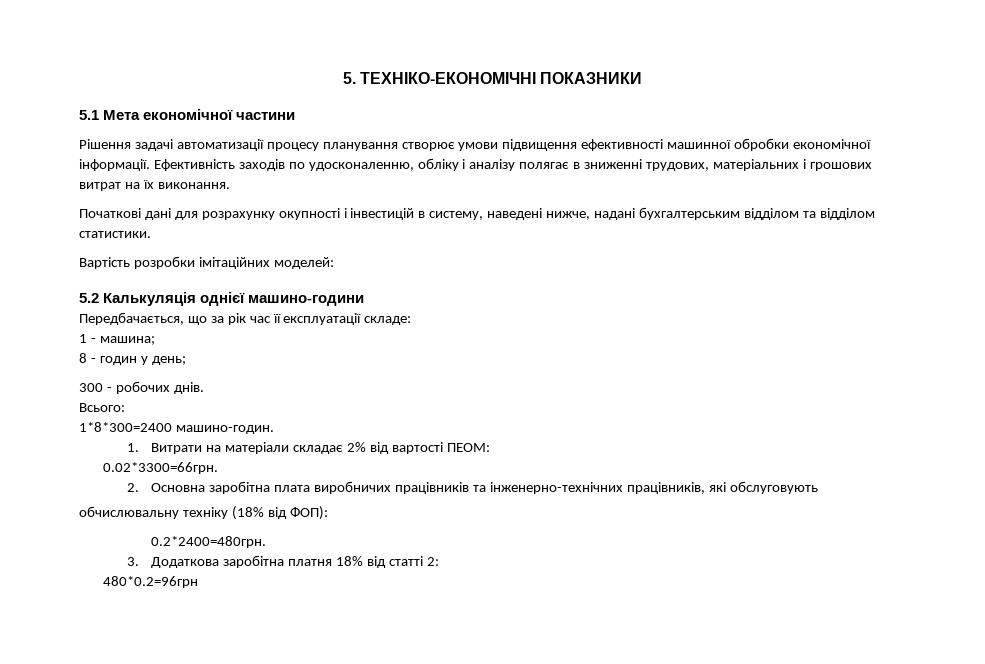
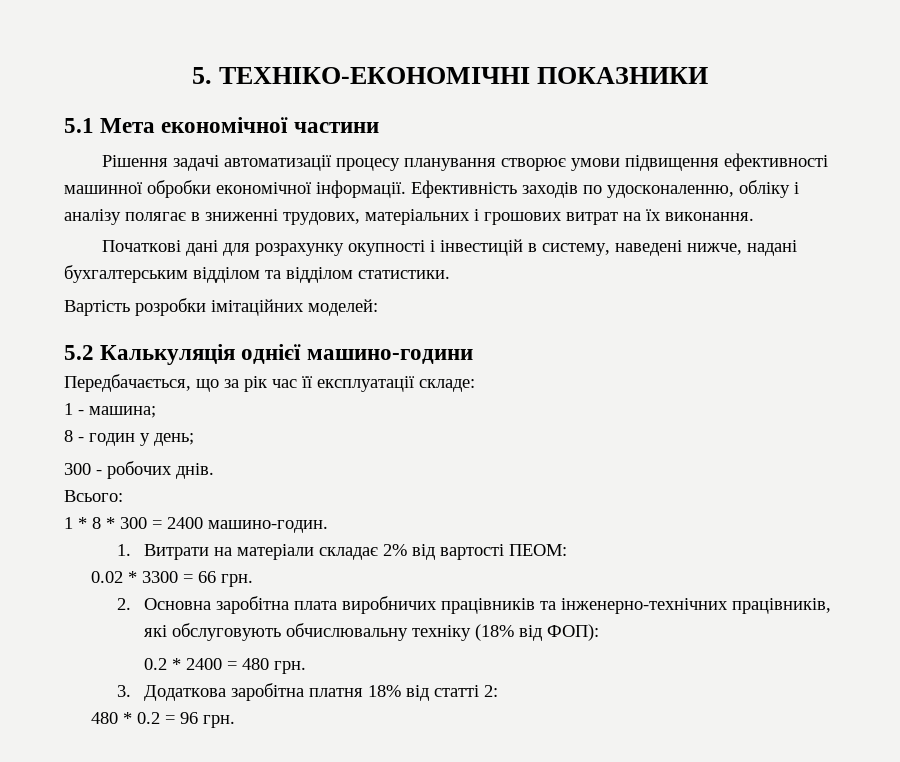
- 1*8*300=2400 машино-годин.
+ 1 * 8 * 300 = 2400 машино-годин.
- 0.02*3300=66грн.
+ 0.02 * 3300 = 66 грн.
- 2. Основна заробітна плата виробничих працівників та інженерно-технічних працівників, які обслуговують
- обчислювальну техніку (18% від ФОП):
+ 2. Основна заробітна плата виробничих працівників та інженерно-технічних працівників, які обслуговують обчислювальну техніку (18% від ФОП):
- 0.2*2400=480грн.
+ 0.2 * 2400 = 480 грн.
- 480*0.2=96грн
+ 480 * 0.2 = 96 грн.

